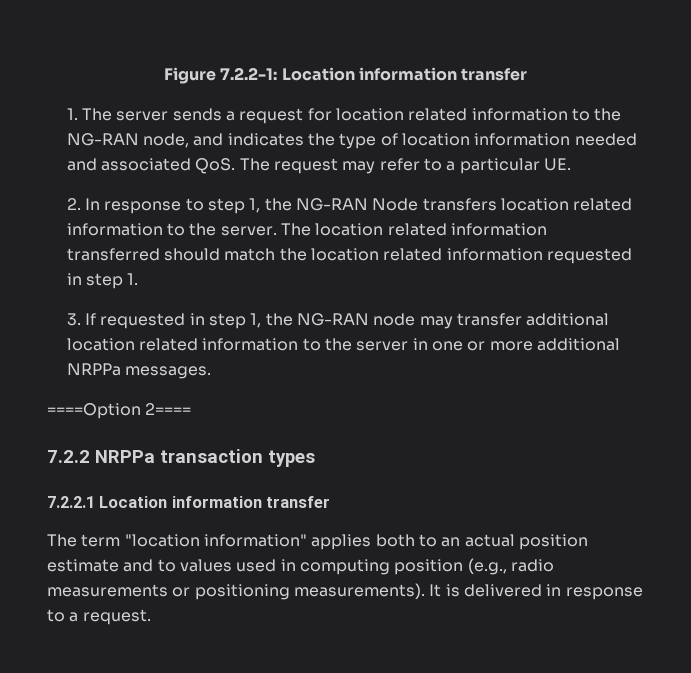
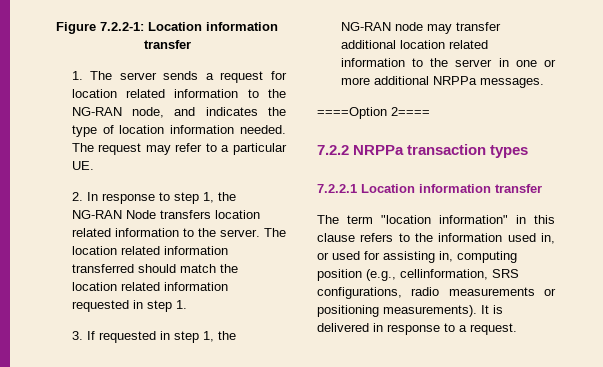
- 1. The server sends a request for location related information to the NG-RAN node, and indicates the type of location information needed and associated QoS. The request may refer to a particular UE.
+ 1. The server sends a request for location related information to the NG-RAN node, and indicates the type of location information needed. The request may refer to a particular UE.
- The term "location information" applies both to an actual position estimate and to values used in computing position (e.g., radio measurements or positioning measurements).
+ The term "location information" in this clause refers to the information used in, or used for assisting in, computing position (e.g., cellinformation, SRS configurations, radio measurements or positioning measurements).

